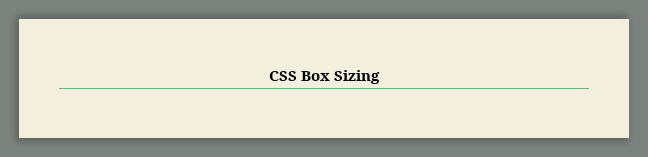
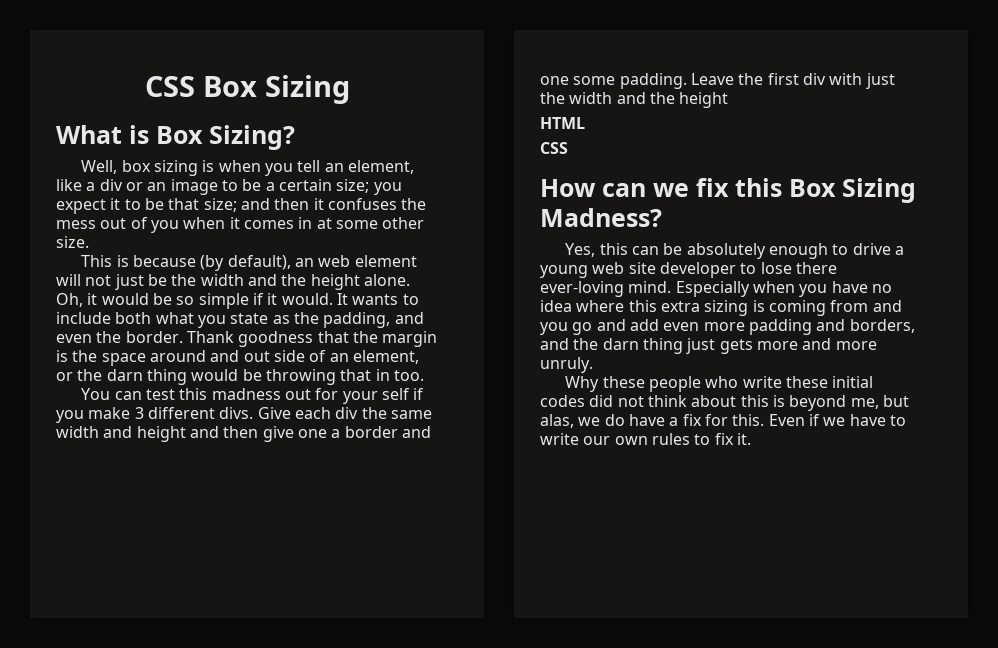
+ What is Box Sizing?
+ Well, box sizing is when you tell an element, like a div or an image to be a certain size; you expect it to be that size; and then it confuses the mess out of you when it comes in at some other size.
+ This is because (by default), an web element will not just be the width and the height alone. Oh, it would be so simple if it would. It wants to include both what you state as the padding, and even the border. Thank goodness that the margin is the space around and out side of an element, or the darn thing would be throwing that in too.
+ You can test this madness out for your self if you make 3 different divs. Give each div the same width and height and then give one a border and one some padding. Leave the first div with just the width and the height
+ HTML
+ CSS
+ How can we fix this Box Sizing Madness?
+ Yes, this can be absolutely enough to drive a young web site developer to lose there ever-loving mind. Especially when you have no idea where this extra sizing is coming from and you go and add even more padding and borders, and the darn thing just gets more and more unruly.
+ Why these people who write these initial codes did not think about this is beyond me, but alas, we do have a fix for this. Even if we have to write our own rules to fix it.

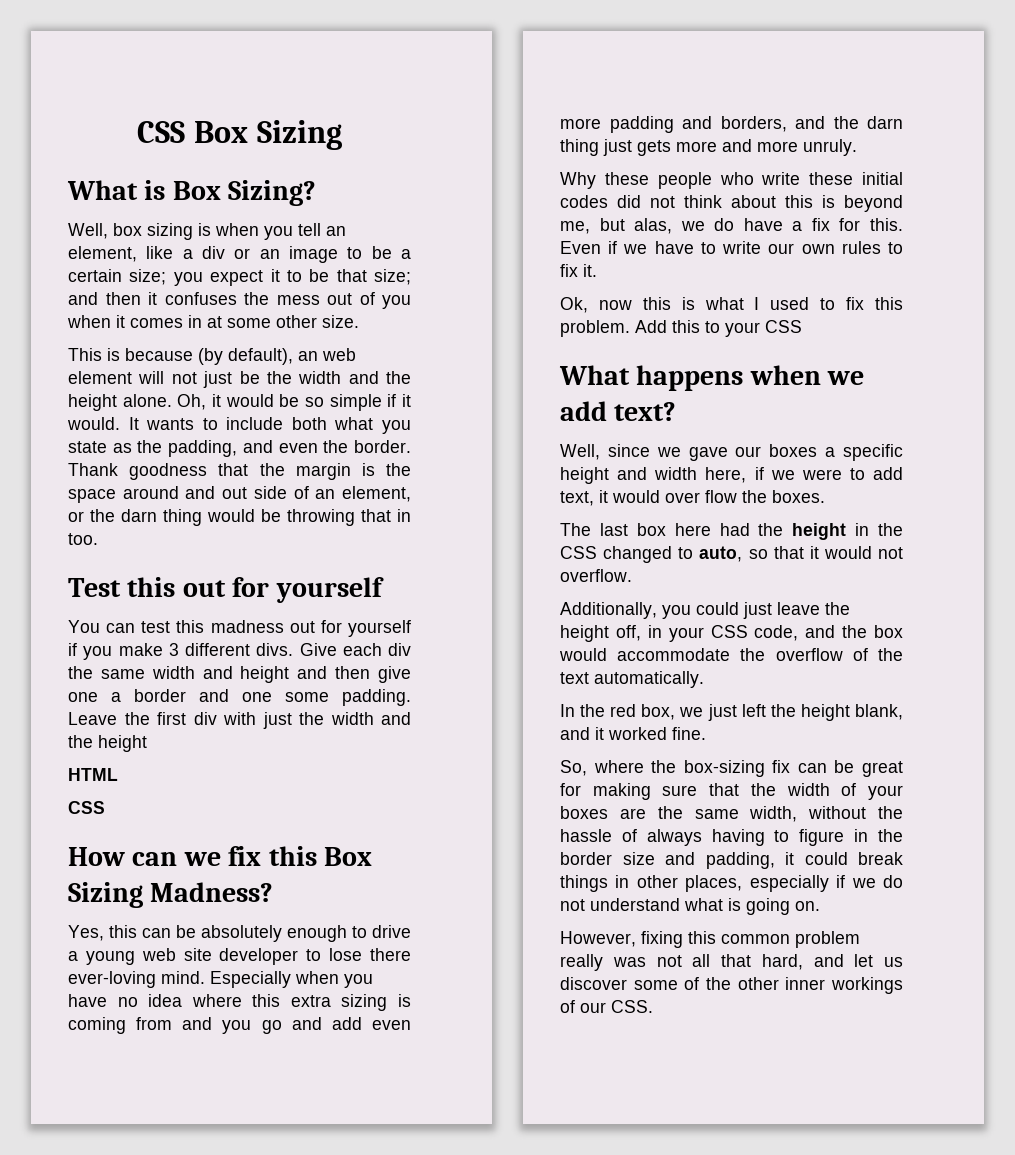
+ Test this out for yourself
- You can test this madness out for your self if you make 3 different divs.
+ You can test this madness out for yourself if you make 3 different divs.
+ Ok, now this is what I used to fix this problem. Add this to your CSS
+ What happens when we add text?
+ Well, since we gave our boxes a specific height and width here, if we were to add text, it would over flow the boxes.
+ The last box here had the height in the CSS changed to auto, so that it would not overflow.
+ Additionally, you could just leave the height off, in your CSS code, and the box would accommodate the overflow of the text automatically.
+ In the red box, we just left the height blank, and it worked fine.
+ So, where the box-sizing fix can be great for making sure that the width of your boxes are the same width, without the hassle of always having to figure in the border size and padding, it could break things in other places, especially if we do not understand what is going on.
+ However, fixing this common problem really was not all that hard, and let us discover some of the other inner workings of our CSS.

